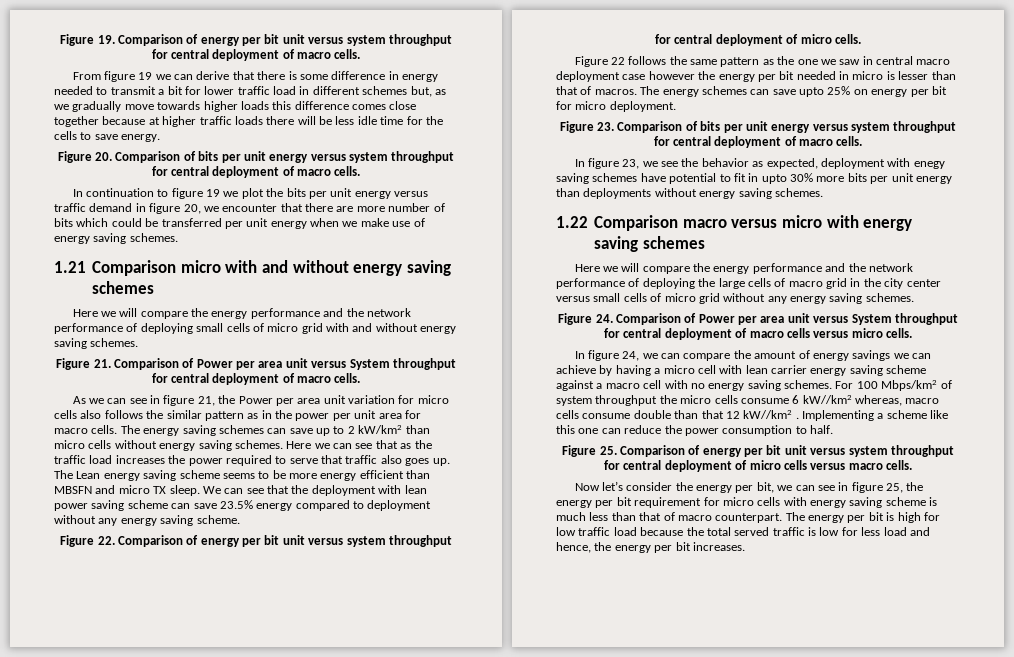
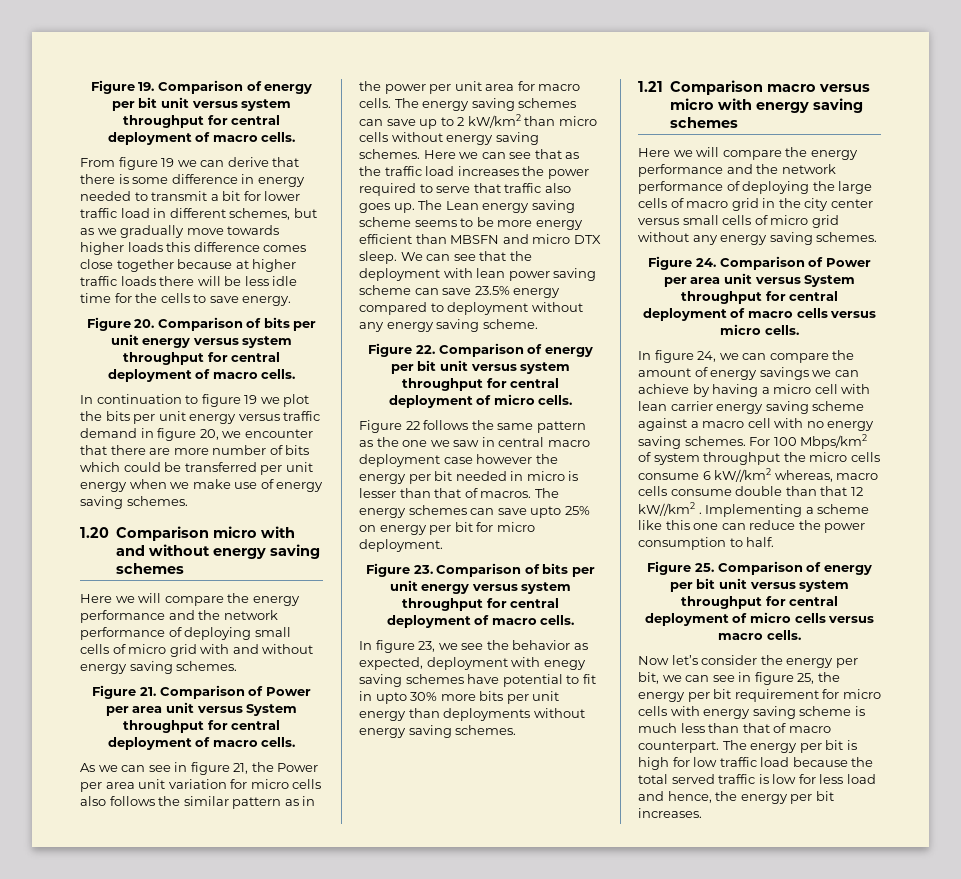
- From figure 19 we can derive that there is some difference in energy needed to transmit a bit for lower traffic load in different schemes but, as we gradually move towards higher loads this difference comes close together because at higher traffic loads there will be less idle time for the cells to save energy.
+ From figure 19 we can derive that there is some difference in energy needed to transmit a bit for lower traffic load in different schemes, but as we gradually move towards higher loads this difference comes close together because at higher traffic loads there will be less idle time for the cells to save energy.
- 1.21 Comparison micro with and without energy saving schemes
+ 1.20 Comparison micro with and without energy saving schemes
- The Lean energy saving scheme seems to be more energy efficient than MBSFN and micro TX sleep.
+ The Lean energy saving scheme seems to be more energy efficient than MBSFN and micro DTX sleep.
- 1.22 Comparison macro versus micro with energy saving schemes
+ 1.21 Comparison macro versus micro with energy saving schemes

